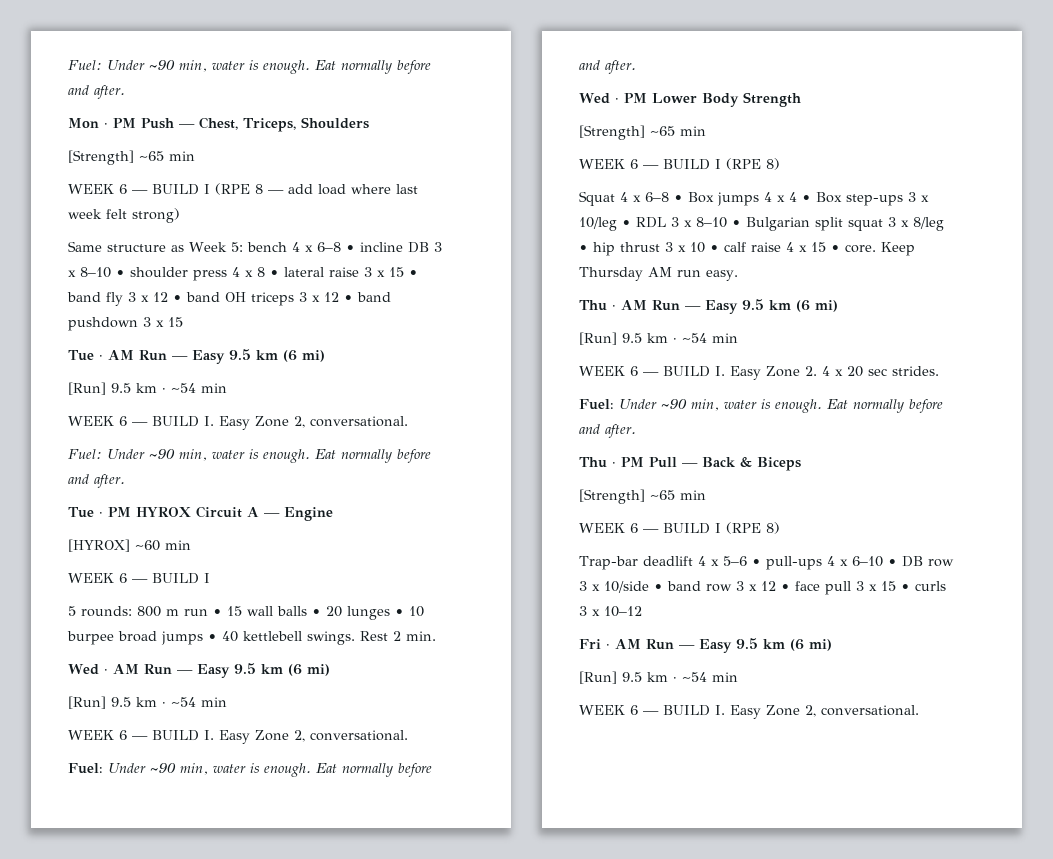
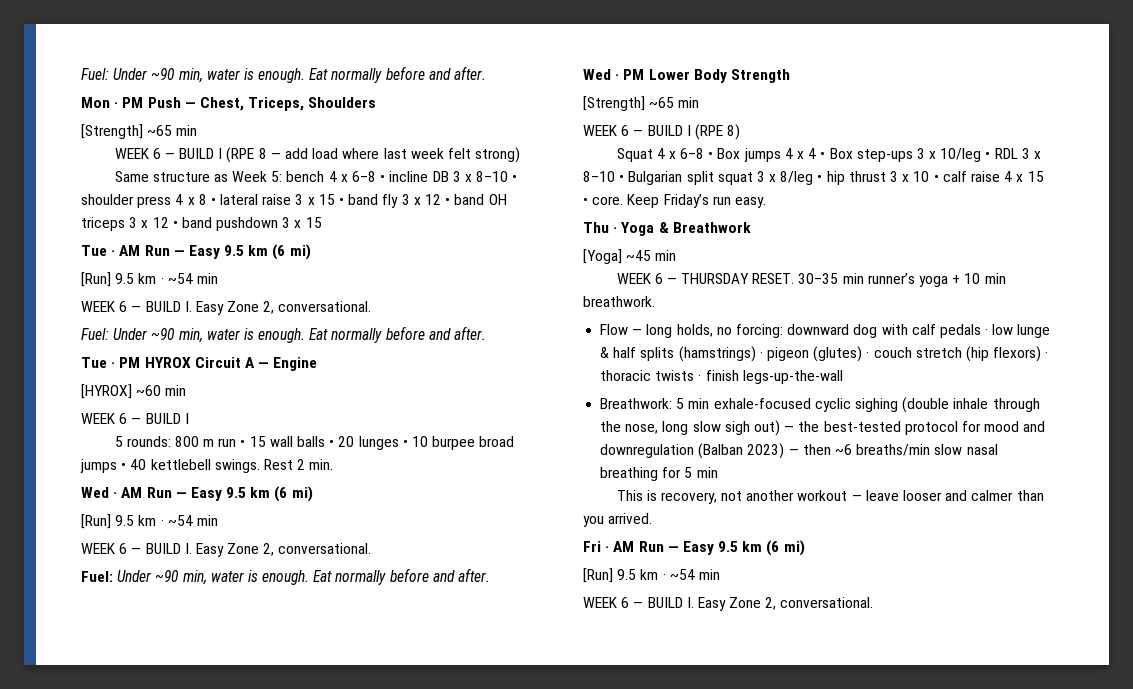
- Keep Thursday AM run easy.
+ Keep Friday’s run easy.
- Thu · AM Run — Easy 9.5 km (6 mi)
- [Run] 9.5 km · ~54 min
- WEEK 6 — BUILD I. Easy Zone 2. 4 x 20 sec strides.
- Fuel: Under ~90 min, water is enough. Eat normally before and after.
- Thu · PM Pull — Back & Biceps
- [Strength] ~65 min
- WEEK 6 — BUILD I (RPE 8)
- Trap-bar deadlift 4 x 5–6 • pull-ups 4 x 6–10 • DB row 3 x 10/side • band row 3 x 12 • face pull 3 x 15 • curls 3 x 10–12
+ Thu · Yoga & Breathwork
+ [Yoga] ~45 min
+ WEEK 6 — THURSDAY RESET. 30–35 min runner’s yoga + 10 min breathwork.
+ Flow — long holds, no forcing: downward dog with calf pedals · low lunge & half splits (hamstrings) · pigeon (glutes) · couch stretch (hip flexors) · thoracic twists · finish legs-up-the-wall
+ Breathwork: 5 min exhale-focused cyclic sighing (double inhale through the nose, long slow sigh out) — the best-tested protocol for mood and downregulation (Balban 2023) — then ~6 breaths/min slow nasal breathing for 5 min
+ This is recovery, not another workout — leave looser and calmer than you arrived.

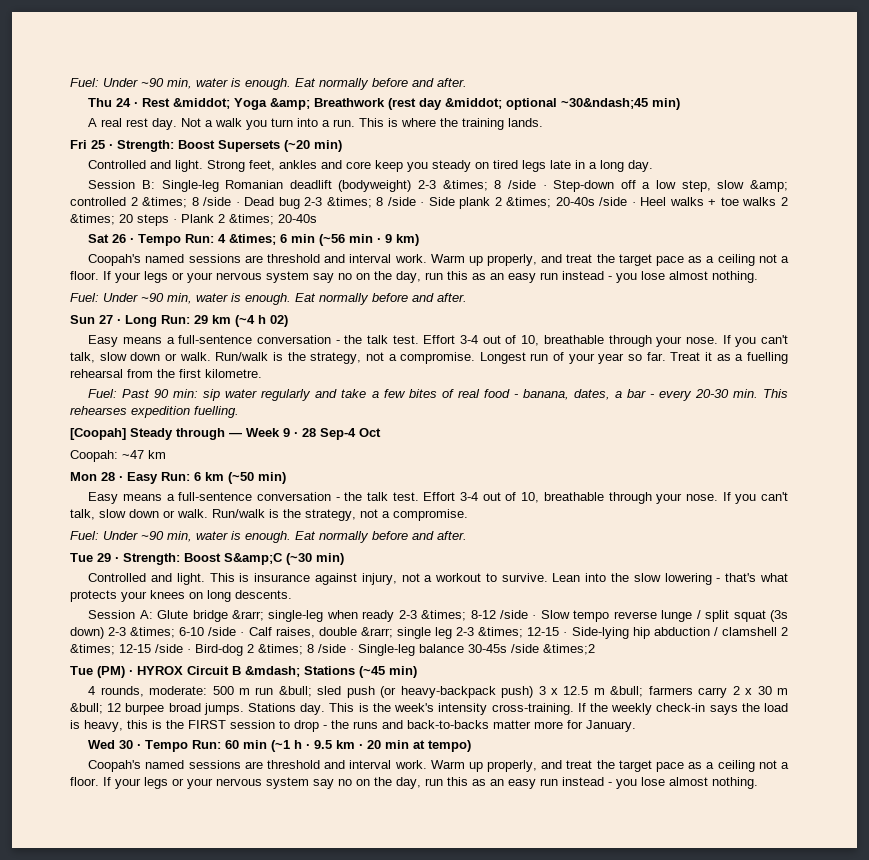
- Mon · PM Push — Chest, Triceps, Shoulders
- [Strength] ~65 min
- WEEK 6 — BUILD I (RPE 8 — add load where last week felt strong)
- Same structure as Week 5: bench 4 x 6–8 • incline DB 3 x 8–10 • shoulder press 4 x 8 • lateral raise 3 x 15 • band fly 3 x 12 • band OH triceps 3 x 12 • band pushdown 3 x 15
- Tue · AM Run — Easy 9.5 km (6 mi)
- [Run] 9.5 km · ~54 min
- WEEK 6 — BUILD I. Easy Zone 2, conversational.
+ Thu 24 · Rest &middot; Yoga &amp; Breathwork (rest day &middot; optional ~30&ndash;45 min)
+ A real rest day. Not a walk you turn into a run. This is where the training lands.
+ Fri 25 · Strength: Boost Supersets (~20 min)
+ Controlled and light. Strong feet, ankles and core keep you steady on tired legs late in a long day.
+ Session B: Single-leg Romanian deadlift (bodyweight) 2-3 &times; 8 /side · Step-down off a low step, slow &amp; controlled 2 &times; 8 /side · Dead bug 2-3 &times; 8 /side · Side plank 2 &times; 20-40s /side · Heel walks + toe walks 2 &times; 20 steps · Plank 2 &times; 20-40s
+ Sat 26 · Tempo Run: 4 &times; 6 min (~56 min · 9 km)
+ Coopah's named sessions are threshold and interval work. Warm up properly, and treat the target pace as a ceiling not a floor. If your legs or your nervous system say no on the day, run this as an easy run instead - you lose almost nothing.
+ Fuel: Under ~90 min, water is enough. Eat normally before and after.
+ Sun 27 · Long Run: 29 km (~4 h 02)
+ Easy means a full-sentence conversation - the talk test. Effort 3-4 out of 10, breathable through your nose. If you can't talk, slow down or walk. Run/walk is the strategy, not a compromise. Longest run of your year so far. Treat it as a fuelling rehearsal from the first kilometre.
+ Fuel: Past 90 min: sip water regularly and take a few bites of real food - banana, dates, a bar - every 20-30 min. This rehearses expedition fuelling.
+ [Coopah] Steady through — Week 9 · 28 Sep-4 Oct
+ Coopah: ~47 km
+ Mon 28 · Easy Run: 6 km (~50 min)
+ Easy means a full-sentence conversation - the talk test. Effort 3-4 out of 10, breathable through your nose. If you can't talk, slow down or walk. Run/walk is the strategy, not a compromise.
- Tue · PM HYROX Circuit A — Engine
- [HYROX] ~60 min
- WEEK 6 — BUILD I
- 5 rounds: 800 m run • 15 wall balls • 20 lunges • 10 burpee broad jumps • 40 kettlebell swings. Rest 2 min.
- Wed · AM Run — Easy 9.5 km (6 mi)
- [Run] 9.5 km · ~54 min
- WEEK 6 — BUILD I. Easy Zone 2, conversational.
- Fuel: Under ~90 min, water is enough. Eat normally before and after.
- Wed · PM Lower Body Strength
- [Strength] ~65 min
- WEEK 6 — BUILD I (RPE 8)
- Squat 4 x 6–8 • Box jumps 4 x 4 • Box step-ups 3 x 10/leg • RDL 3 x 8–10 • Bulgarian split squat 3 x 8/leg • hip thrust 3 x 10 • calf raise 4 x 15 • core. Keep Friday’s run easy.
- Thu · Yoga & Breathwork
- [Yoga] ~45 min
- WEEK 6 — THURSDAY RESET. 30–35 min runner’s yoga + 10 min breathwork.
- Flow — long holds, no forcing: downward dog with calf pedals · low lunge & half splits (hamstrings) · pigeon (glutes) · couch stretch (hip flexors) · thoracic twists · finish legs-up-the-wall
- Breathwork: 5 min exhale-focused cyclic sighing (double inhale through the nose, long slow sigh out) — the best-tested protocol for mood and downregulation (Balban 2023) — then ~6 breaths/min slow nasal breathing for 5 min
- This is recovery, not another workout — leave looser and calmer than you arrived.
- Fri · AM Run — Easy 9.5 km (6 mi)
- [Run] 9.5 km · ~54 min
- WEEK 6 — BUILD I. Easy Zone 2, conversational.
+ Tue 29 · Strength: Boost S&amp;C (~30 min)
+ Controlled and light. This is insurance against injury, not a workout to survive. Lean into the slow lowering - that's what protects your knees on long descents.
+ Session A: Glute bridge &rarr; single-leg when ready 2-3 &times; 8-12 /side · Slow tempo reverse lunge / split squat (3s down) 2-3 &times; 6-10 /side · Calf raises, double &rarr; single leg 2-3 &times; 12-15 · Side-lying hip abduction / clamshell 2 &times; 12-15 /side · Bird-dog 2 &times; 8 /side · Single-leg balance 30-45s /side &times;2
+ Tue (PM) · HYROX Circuit B &mdash; Stations (~45 min)
+ 4 rounds, moderate: 500 m run &bull; sled push (or heavy-backpack push) 3 x 12.5 m &bull; farmers carry 2 x 30 m &bull; 12 burpee broad jumps. Stations day. This is the week's intensity cross-training. If the weekly check-in says the load is heavy, this is the FIRST session to drop - the runs and back-to-backs matter more for January.
+ Wed 30 · Tempo Run: 60 min (~1 h · 9.5 km · 20 min at tempo)
+ Coopah's named sessions are threshold and interval work. Warm up properly, and treat the target pace as a ceiling not a floor. If your legs or your nervous system say no on the day, run this as an easy run instead - you lose almost nothing.

